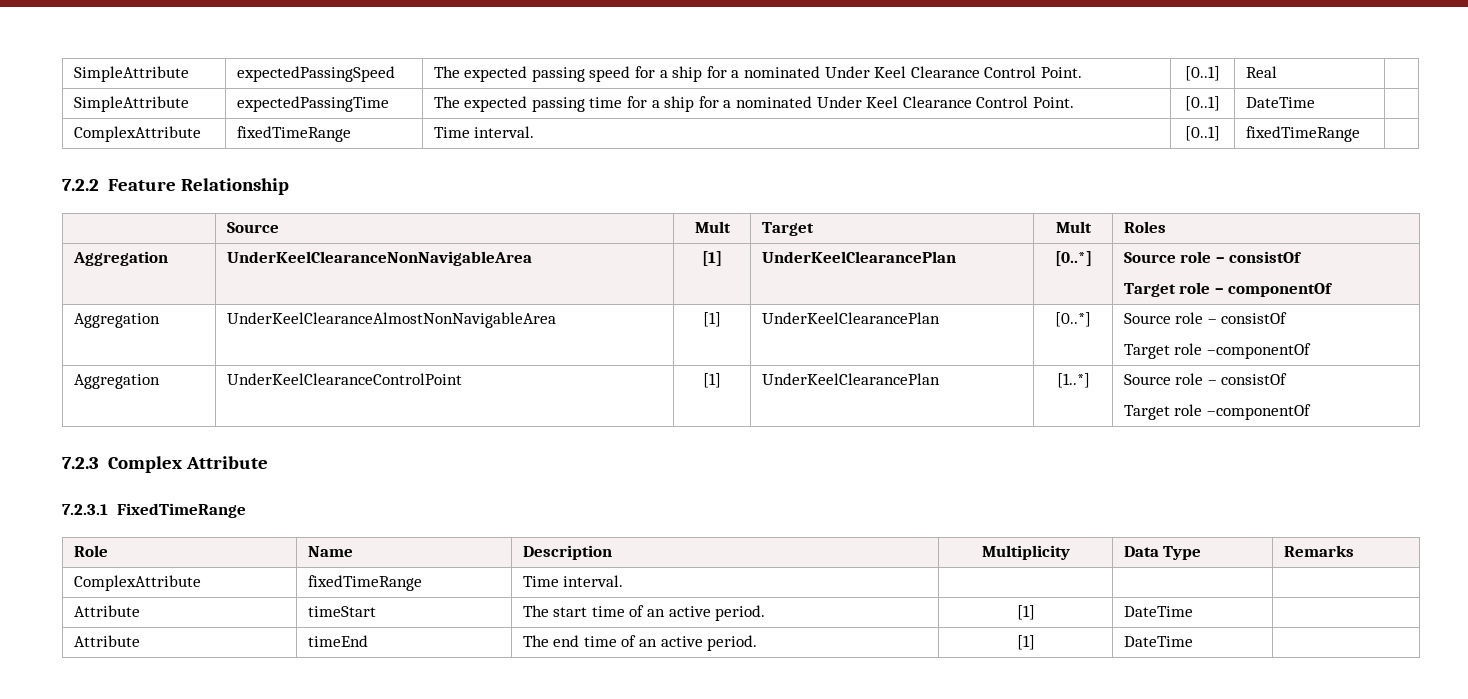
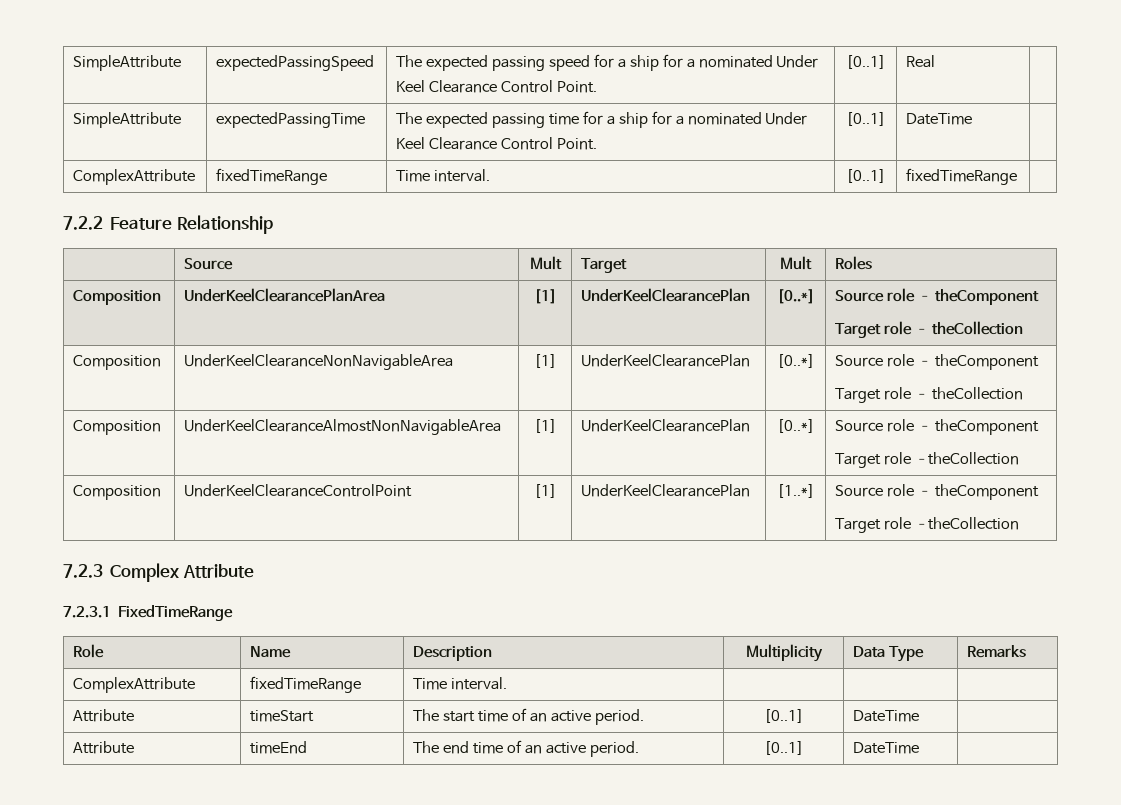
- Aggregation | UnderKeelClearanceNonNavigableArea | [1] | UnderKeelClearancePlan | [0..*] | Source role – consistOf
- Target role – componentOf
- Aggregation | UnderKeelClearanceAlmostNonNavigableArea | [1] | UnderKeelClearancePlan | [0..*] | Source role – consistOf
- Target role –componentOf
- Aggregation | UnderKeelClearanceControlPoint | [1] | UnderKeelClearancePlan | [1..*] | Source role – consistOf
- Target role –componentOf
+ Composition | UnderKeelClearancePlanArea | [1] | UnderKeelClearancePlan | [0..*] | Source role – theComponent
+ Target role – theCollection
+ Composition | UnderKeelClearanceNonNavigableArea | [1] | UnderKeelClearancePlan | [0..*] | Source role – theComponent
+ Target role – theCollection
+ Composition | UnderKeelClearanceAlmostNonNavigableArea | [1] | UnderKeelClearancePlan | [0..*] | Source role – theComponent
+ Target role –theCollection
+ Composition | UnderKeelClearanceControlPoint | [1] | UnderKeelClearancePlan | [1..*] | Source role – theComponent
+ Target role –theCollection
- Attribute | timeStart | The start time of an active period. | [1] | DateTime |
+ Attribute | timeStart | The start time of an active period. | [0..1] | DateTime |
- Attribute | timeEnd | The end time of an active period. | [1] | DateTime |
+ Attribute | timeEnd | The end time of an active period. | [0..1] | DateTime |

